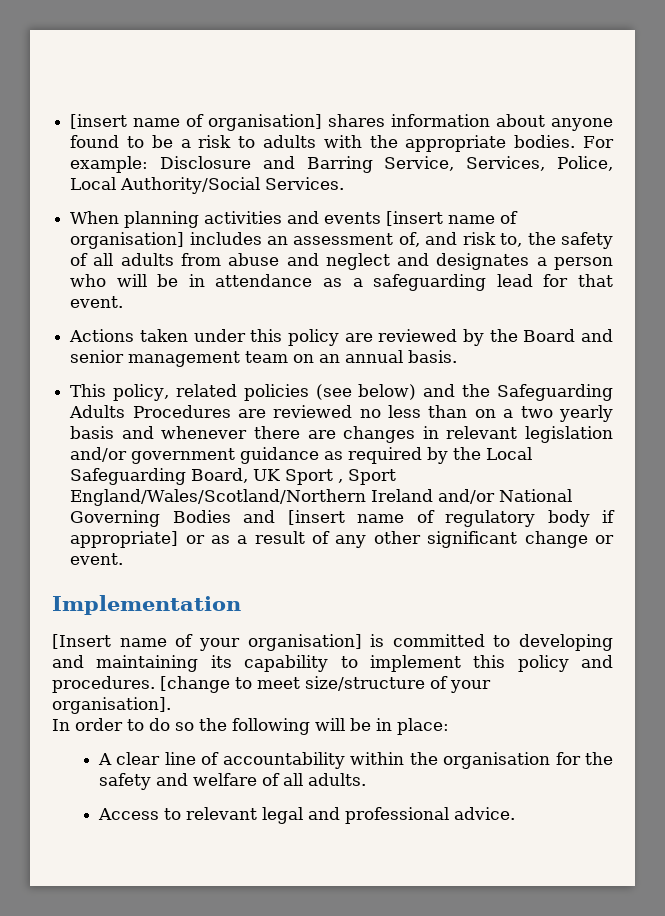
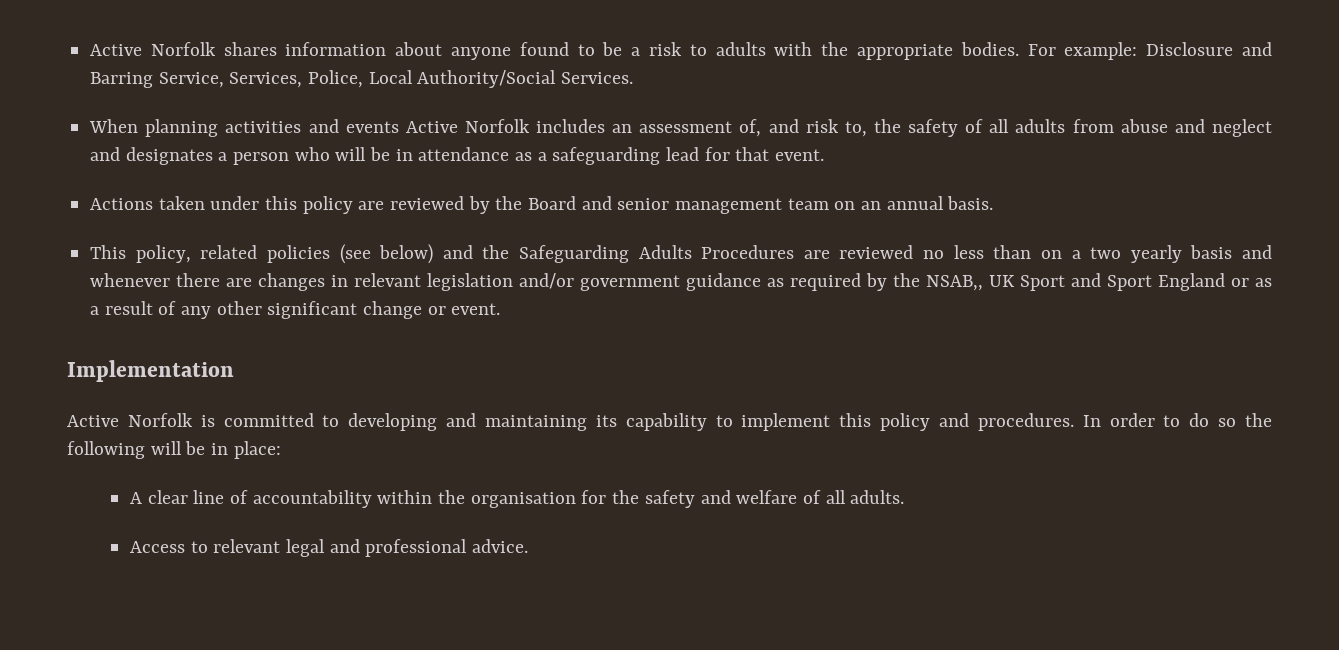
- [insert name of organisation] shares information about anyone found to be a risk to adults with the appropriate bodies.
+ Active Norfolk shares information about anyone found to be a risk to adults with the appropriate bodies.
- When planning activities and events [insert name of organisation] includes an assessment of, and risk to, the safety of all adults from abuse and neglect and designates a person who will be in attendance as a safeguarding lead for that event.
+ When planning activities and events Active Norfolk includes an assessment of, and risk to, the safety of all adults from abuse and neglect and designates a person who will be in attendance as a safeguarding lead for that event.
- This policy, related policies (see below) and the Safeguarding Adults Procedures are reviewed no less than on a two yearly basis and whenever there are changes in relevant legislation and/or government guidance as required by the Local Safeguarding Board, UK Sport , Sport England/Wales/Scotland/Northern Ireland and/or National Governing Bodies and [insert name of regulatory body if appropriate] or as a result of any other significant change or event.
+ This policy, related policies (see below) and the Safeguarding Adults Procedures are reviewed no less than on a two yearly basis and whenever there are changes in relevant legislation and/or government guidance as required by the NSAB,, UK Sport and Sport England or as a result of any other significant change or event.
- [Insert name of your organisation] is committed to developing and maintaining its capability to implement this policy and procedures. [change to meet size/structure of your organisation].
- In order to do so the following will be in place:
+ Active Norfolk is committed to developing and maintaining its capability to implement this policy and procedures. In order to do so the following will be in place:

